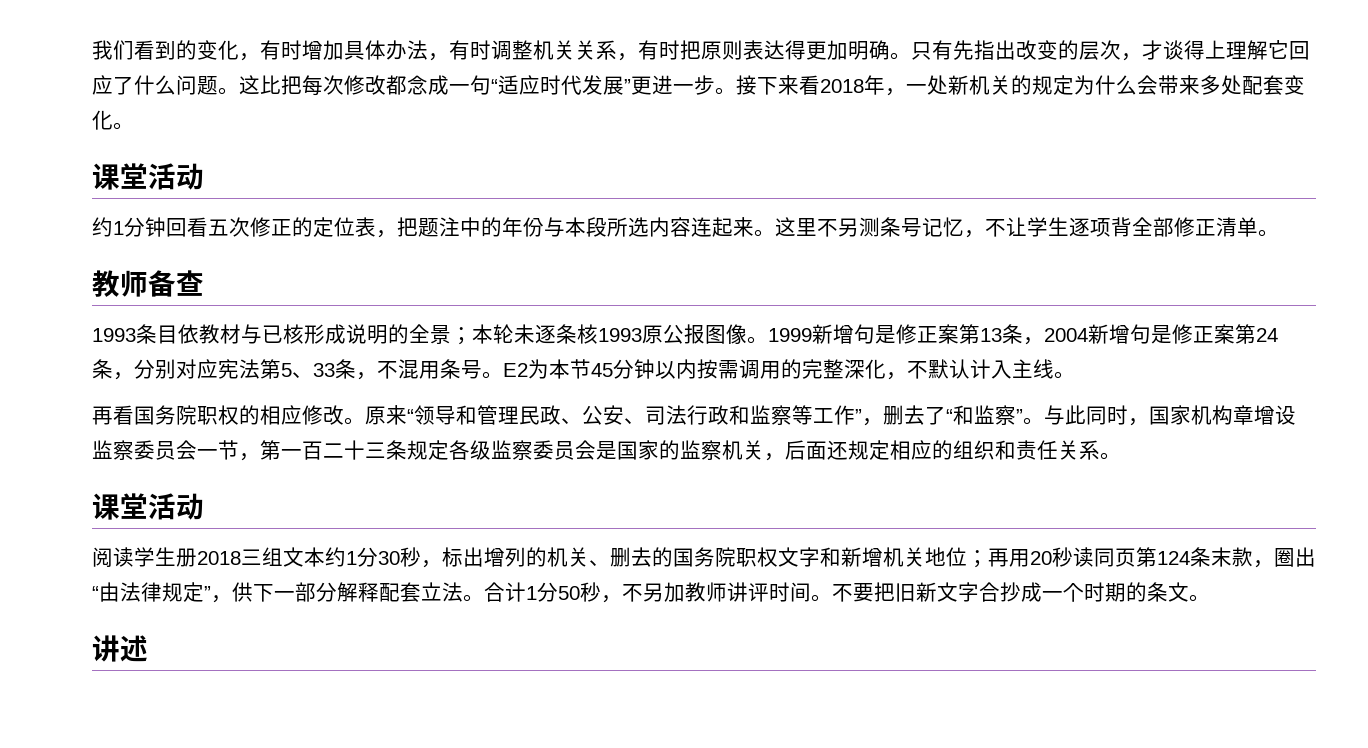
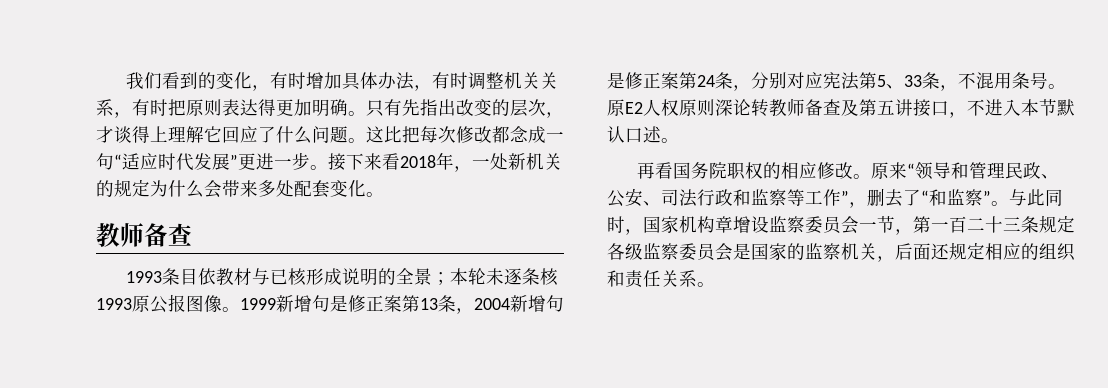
  接下来看2018年，一处新机关的规定为什么会带来多处配套变化。
- 课堂活动
- 约1分钟回看五次修正的定位表，把题注中的年份与本段所选内容连起来。这里不另测条号记忆，不让学生逐项背全部修正清单。
- E2为本节45分钟以内按需调用的完整深化，不默认计入主线。
+ 原E2人权原则深论转教师备查及第五讲接口，不进入本节默认口述。
  与此同时，国家机构章增设监察委员会一节，第一百二十三条规定各级监察委员会是国家的监察机关，后面还规定相应的组织和责任关系。
- 课堂活动
- 阅读学生册2018三组文本约1分30秒，标出增列的机关、删去的国务院职权文字和新增机关地位；再用20秒读同页第124条末款，圈出“由法律规定”，供下一部分解释配套立法。合计1分50秒，不另加教师讲评时间。不要把旧新文字合抄成一个时期的条文。
- 讲述

